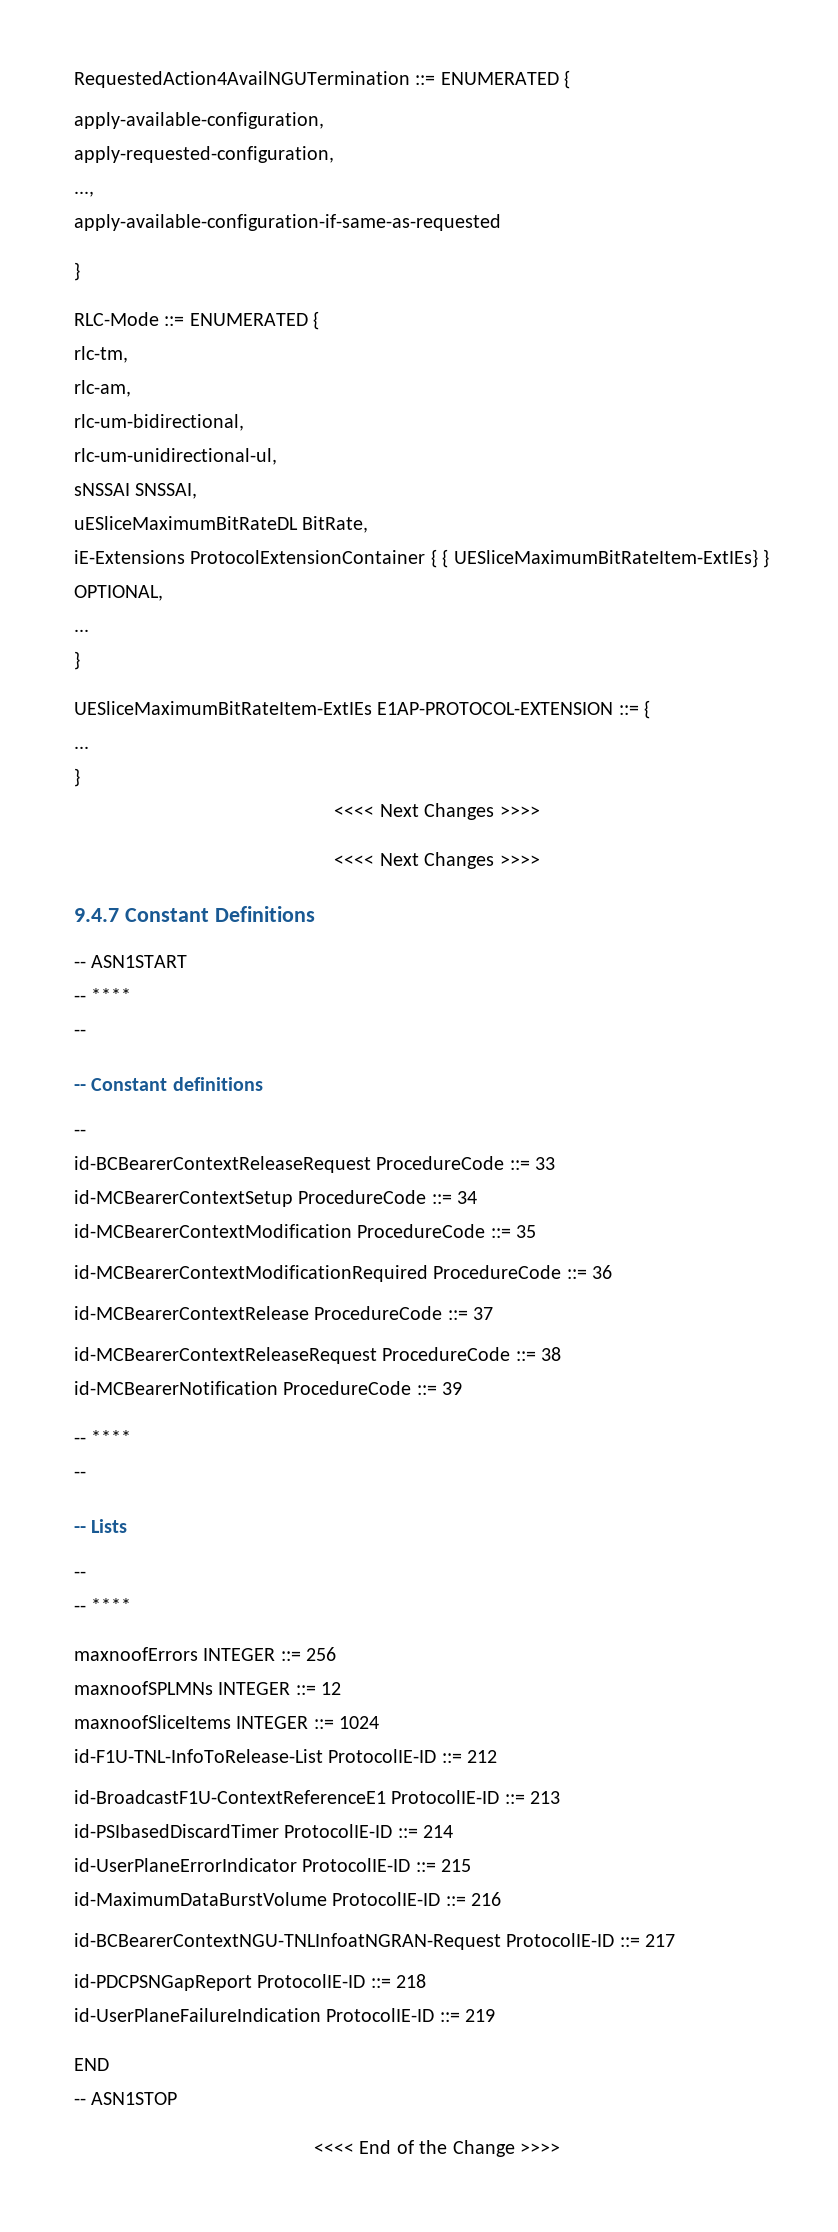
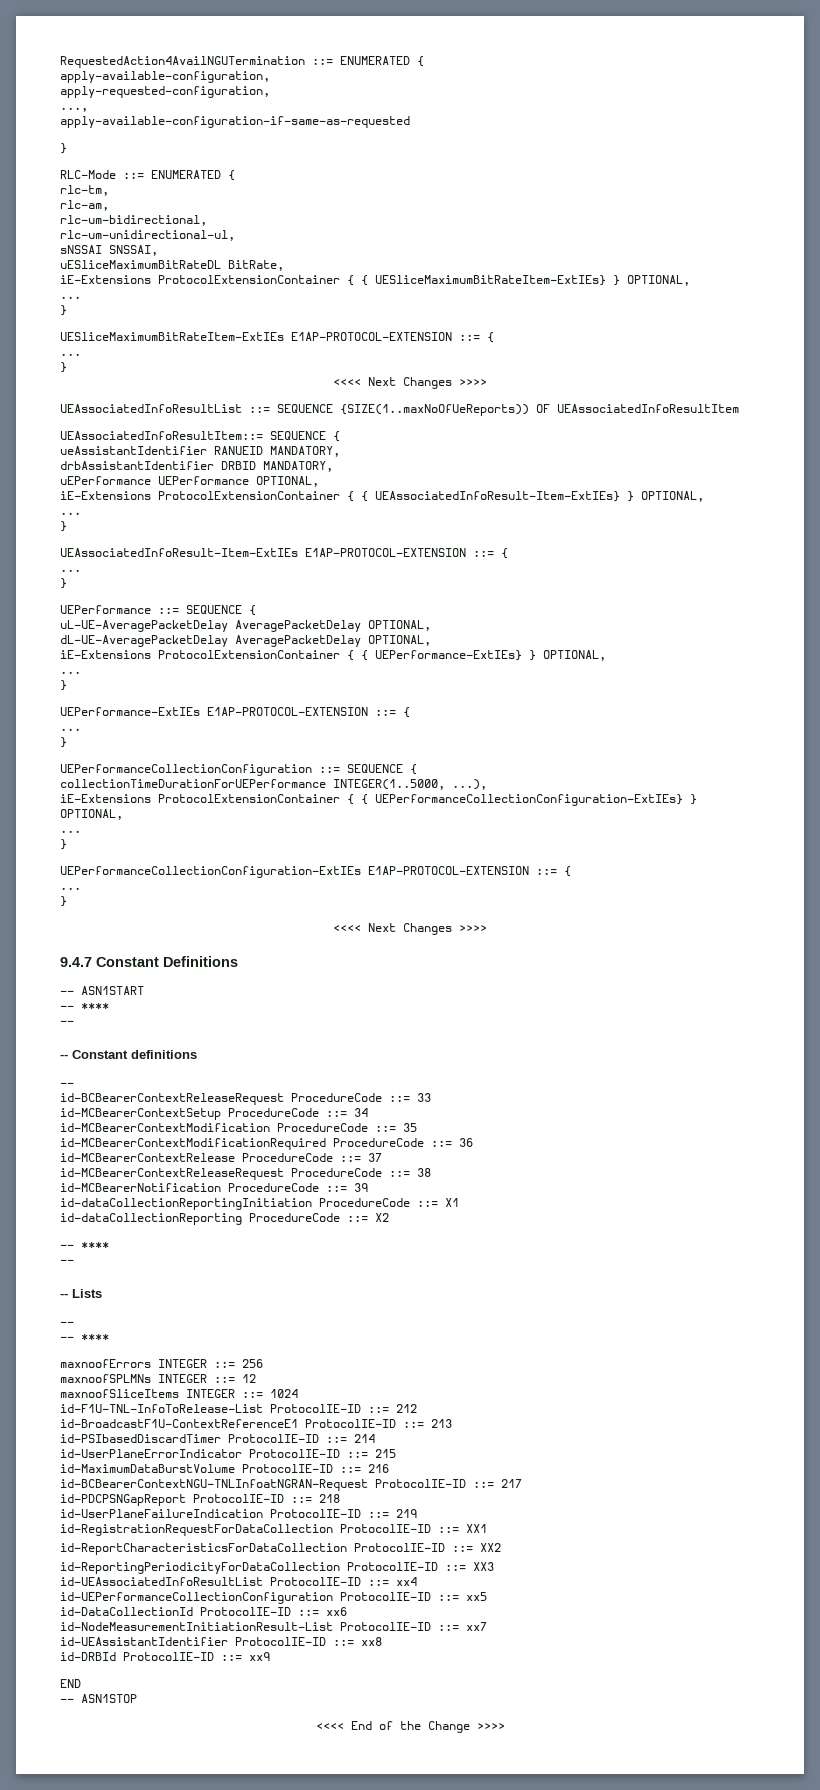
+ UEAssociatedInfoResultList ::= SEQUENCE {SIZE(1..maxNoOfUeReports)) OF UEAssociatedInfoResultItem
+ UEAssociatedInfoResultItem::= SEQUENCE {
+ ueAssistantIdentifier RANUEID MANDATORY,
+ drbAssistantIdentifier DRBID MANDATORY,
+ uEPerformance UEPerformance OPTIONAL,
+ iE-Extensions ProtocolExtensionContainer { { UEAssociatedInfoResult-Item-ExtIEs} } OPTIONAL,
+ ...
+ }
+ UEAssociatedInfoResult-Item-ExtIEs E1AP-PROTOCOL-EXTENSION ::= {
+ ...
+ }
+ UEPerformance ::= SEQUENCE {
+ uL-UE-AveragePacketDelay AveragePacketDelay OPTIONAL,
+ dL-UE-AveragePacketDelay AveragePacketDelay OPTIONAL,
+ iE-Extensions ProtocolExtensionContainer { { UEPerformance-ExtIEs} } OPTIONAL,
+ ...
+ }
+ UEPerformance-ExtIEs E1AP-PROTOCOL-EXTENSION ::= {
+ ...
+ }
+ UEPerformanceCollectionConfiguration ::= SEQUENCE {
+ collectionTimeDurationForUEPerformance INTEGER(1..5000, ...),
+ iE-Extensions ProtocolExtensionContainer { { UEPerformanceCollectionConfiguration-ExtIEs} } OPTIONAL,
+ ...
+ }
+ UEPerformanceCollectionConfiguration-ExtIEs E1AP-PROTOCOL-EXTENSION ::= {
+ ...
+ }
+ id-dataCollectionReportingInitiation ProcedureCode ::= X1
+ id-dataCollectionReporting ProcedureCode ::= X2
+ id-RegistrationRequestForDataCollection ProtocolIE-ID ::= XX1
+ id-ReportCharacteristicsForDataCollection ProtocolIE-ID ::= XX2
+ id-ReportingPeriodicityForDataCollection ProtocolIE-ID ::= XX3
+ id-UEAssociatedInfoResultList ProtocolIE-ID ::= xx4
+ id-UEPerformanceCollectionConfiguration ProtocolIE-ID ::= xx5
+ id-DataCollectionId ProtocolIE-ID ::= xx6
+ id-NodeMeasurementInitiationResult-List ProtocolIE-ID ::= xx7
+ id-UEAssistantIdentifier ProtocolIE-ID ::= xx8
+ id-DRBId ProtocolIE-ID ::= xx9

